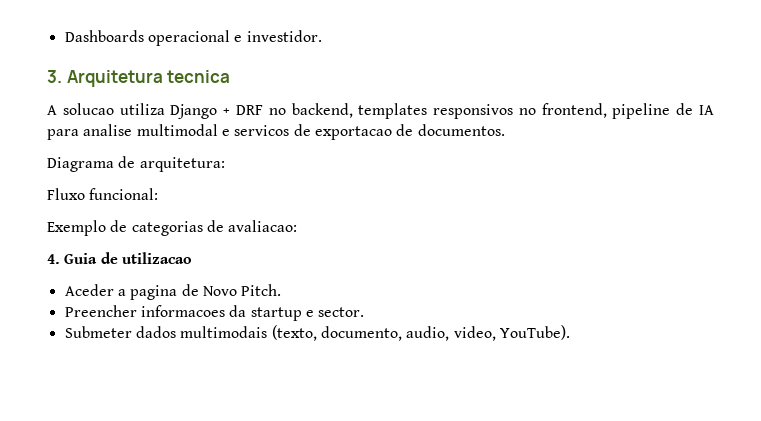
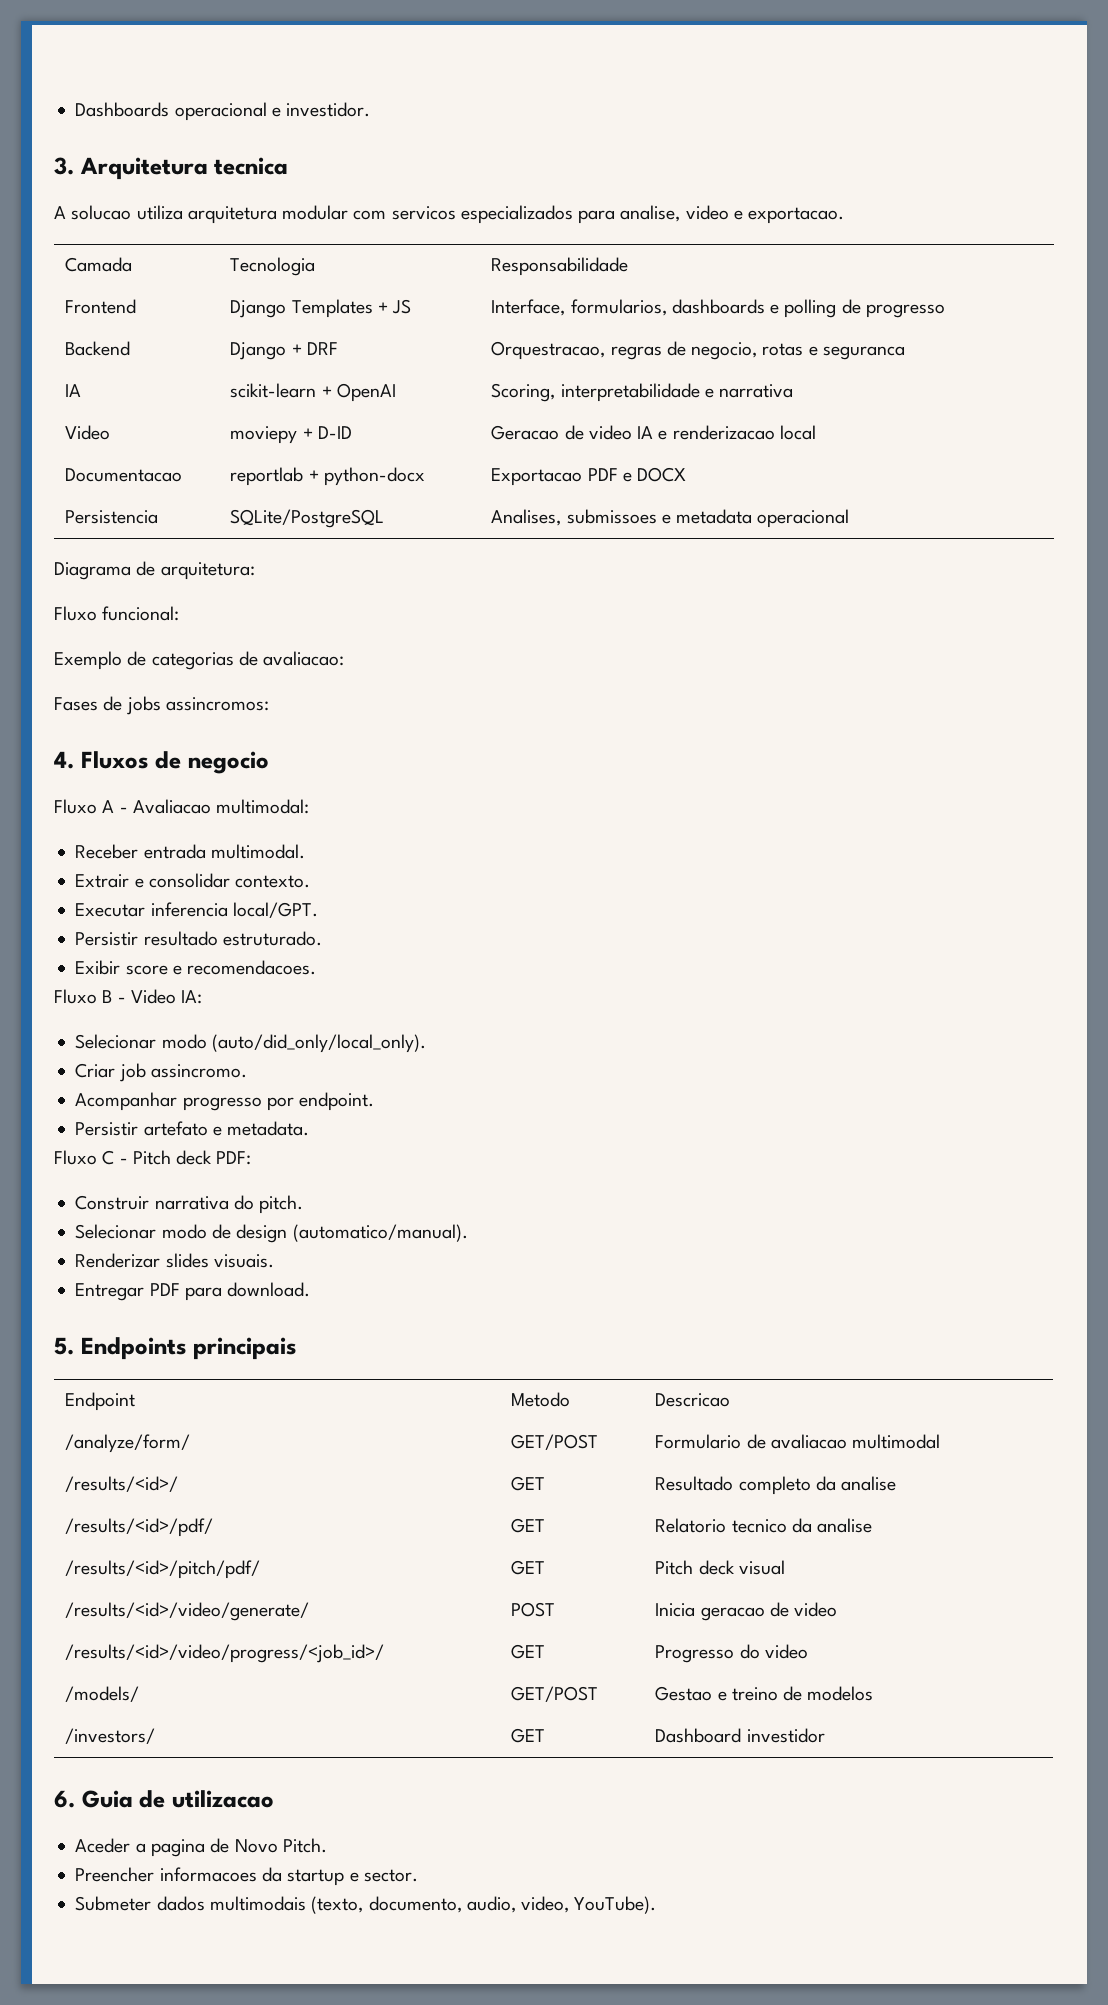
- A solucao utiliza Django + DRF no backend, templates responsivos no frontend, pipeline de IA para analise multimodal e servicos de exportacao de documentos.
+ A solucao utiliza arquitetura modular com servicos especializados para analise, video e exportacao.
+ Camada | Tecnologia | Responsabilidade
+ Frontend | Django Templates + JS | Interface, formularios, dashboards e polling de progresso
+ Backend | Django + DRF | Orquestracao, regras de negocio, rotas e seguranca
+ IA | scikit-learn + OpenAI | Scoring, interpretabilidade e narrativa
+ Video | moviepy + D-ID | Geracao de video IA e renderizacao local
+ Documentacao | reportlab + python-docx | Exportacao PDF e DOCX
+ Persistencia | SQLite/PostgreSQL | Analises, submissoes e metadata operacional
- 4. Guia de utilizacao
+ Fases de jobs assincromos:
+ 4. Fluxos de negocio
+ Fluxo A - Avaliacao multimodal:
+ Receber entrada multimodal.
+ Extrair e consolidar contexto.
+ Executar inferencia local/GPT.
+ Persistir resultado estruturado.
+ Exibir score e recomendacoes.
+ Fluxo B - Video IA:
+ Selecionar modo (auto/did_only/local_only).
+ Criar job assincromo.
+ Acompanhar progresso por endpoint.
+ Persistir artefato e metadata.
+ Fluxo C - Pitch deck PDF:
+ Construir narrativa do pitch.
+ Selecionar modo de design (automatico/manual).
+ Renderizar slides visuais.
+ Entregar PDF para download.
+ 5. Endpoints principais
+ Endpoint | Metodo | Descricao
+ /analyze/form/ | GET/POST | Formulario de avaliacao multimodal
+ /results/<id>/ | GET | Resultado completo da analise
+ /results/<id>/pdf/ | GET | Relatorio tecnico da analise
+ /results/<id>/pitch/pdf/ | GET | Pitch deck visual
+ /results/<id>/video/generate/ | POST | Inicia geracao de video
+ /results/<id>/video/progress/<job_id>/ | GET | Progresso do video
+ /models/ | GET/POST | Gestao e treino de modelos
+ /investors/ | GET | Dashboard investidor
+ 6. Guia de utilizacao

